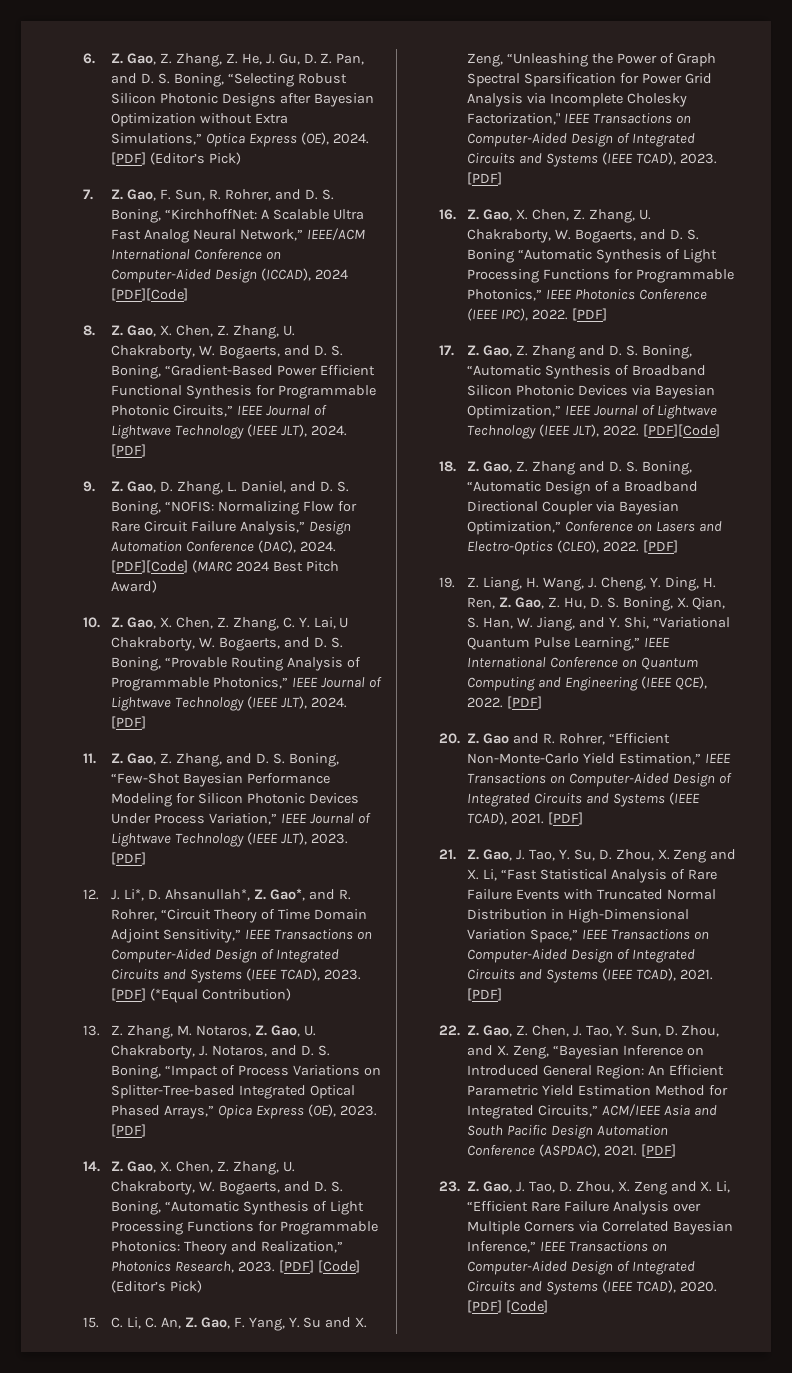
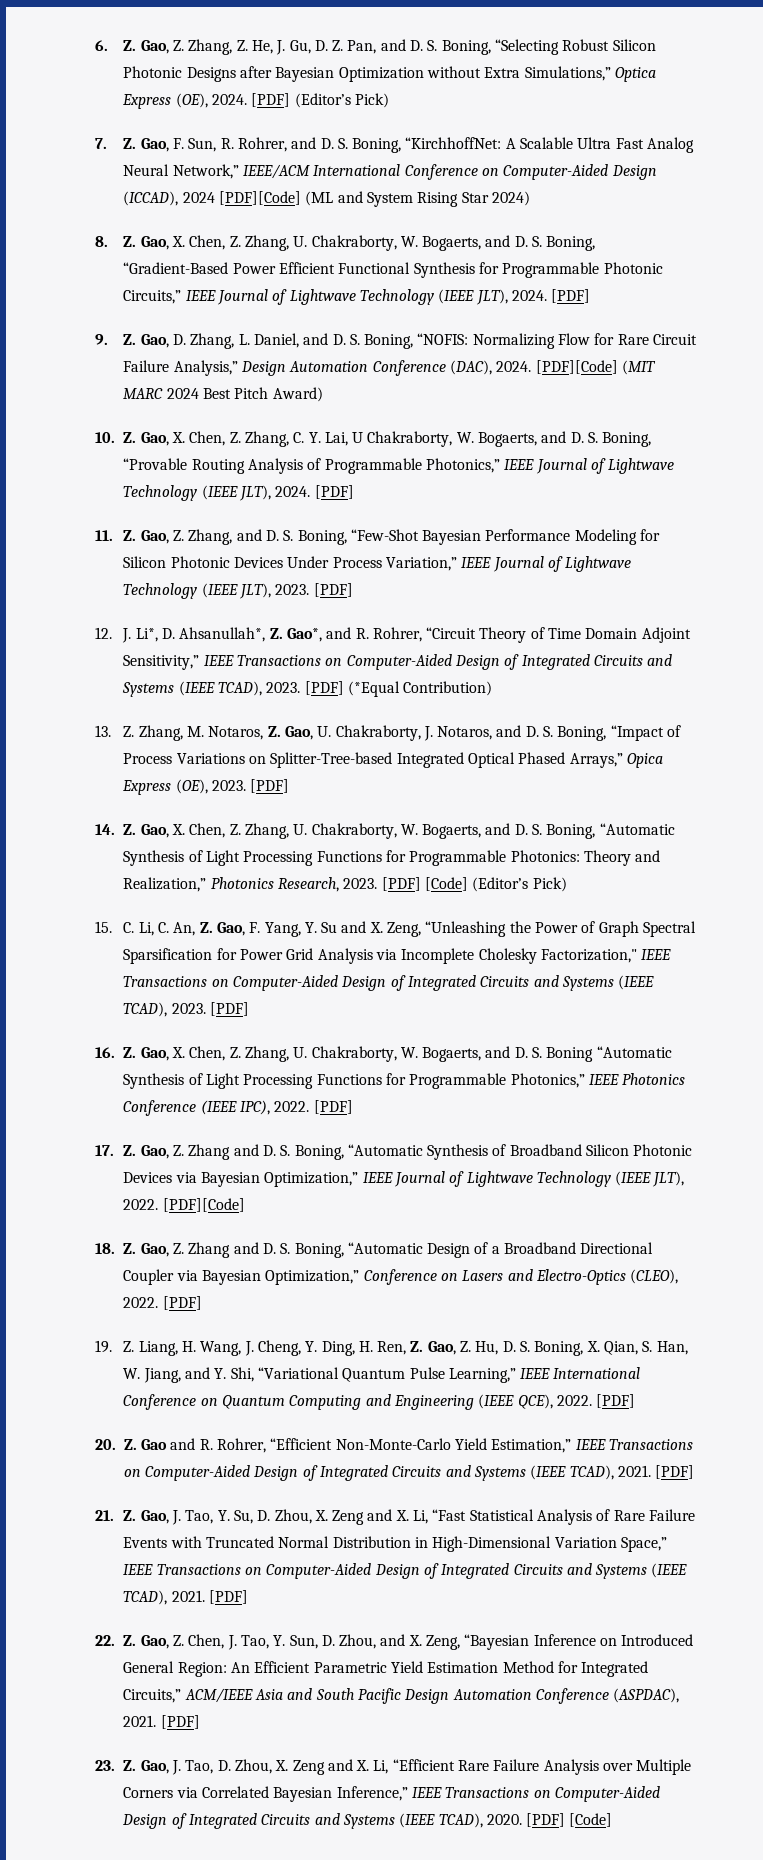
- 7. Z. Gao, F. Sun, R. Rohrer, and D. S. Boning, “KirchhoffNet: A Scalable Ultra Fast Analog Neural Network,” IEEE/ACM International Conference on Computer-Aided Design (ICCAD), 2024 [PDF][Code]
+ 7. Z. Gao, F. Sun, R. Rohrer, and D. S. Boning, “KirchhoffNet: A Scalable Ultra Fast Analog Neural Network,” IEEE/ACM International Conference on Computer-Aided Design (ICCAD), 2024 [PDF][Code] (ML and System Rising Star 2024)
- [PDF][Code] (MARC 2024 Best Pitch Award)
+ [PDF][Code] (MIT MARC 2024 Best Pitch Award)

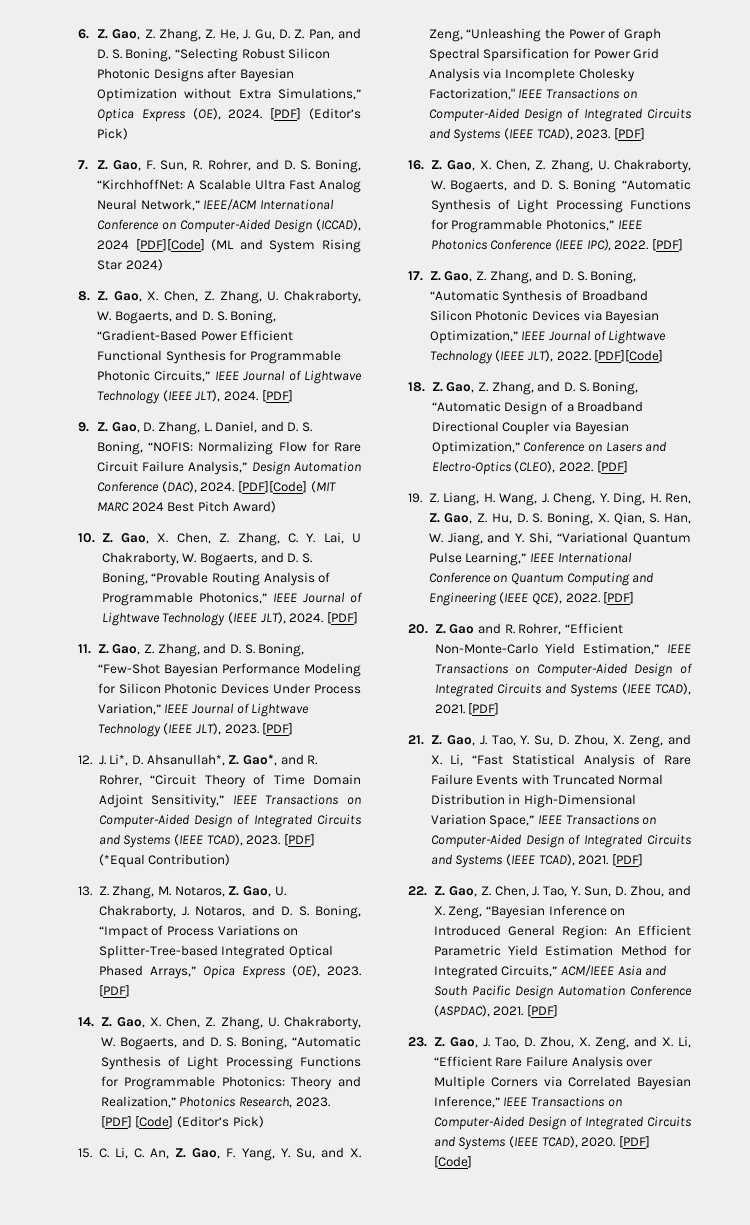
- 15. C. Li, C. An, Z. Gao, F. Yang, Y. Su and X. Zeng, “Unleashing the Power of Graph Spectral Sparsification for Power Grid Analysis via Incomplete Cholesky Factorization," IEEE Transactions on Computer-Aided Design of Integrated Circuits and Systems (IEEE TCAD), 2023.
+ 15. C. Li, C. An, Z. Gao, F. Yang, Y. Su, and X. Zeng, “Unleashing the Power of Graph Spectral Sparsification for Power Grid Analysis via Incomplete Cholesky Factorization," IEEE Transactions on Computer-Aided Design of Integrated Circuits and Systems (IEEE TCAD), 2023.
- 17. Z. Gao, Z. Zhang and D. S. Boning, “Automatic Synthesis of Broadband Silicon Photonic Devices via Bayesian Optimization,” IEEE Journal of Lightwave Technology (IEEE JLT), 2022.
+ 17. Z. Gao, Z. Zhang, and D. S. Boning, “Automatic Synthesis of Broadband Silicon Photonic Devices via Bayesian Optimization,” IEEE Journal of Lightwave Technology (IEEE JLT), 2022.
- 18. Z. Gao, Z. Zhang and D. S. Boning, “Automatic Design of a Broadband Directional Coupler via Bayesian Optimization,” Conference on Lasers and Electro-Optics (CLEO), 2022.
+ 18. Z. Gao, Z. Zhang, and D. S. Boning, “Automatic Design of a Broadband Directional Coupler via Bayesian Optimization,” Conference on Lasers and Electro-Optics (CLEO), 2022.
- 21. Z. Gao, J. Tao, Y. Su, D. Zhou, X. Zeng and X. Li, “Fast Statistical Analysis of Rare Failure Events with Truncated Normal Distribution in High-Dimensional Variation Space,” IEEE Transactions on Computer-Aided Design of Integrated Circuits and Systems (IEEE TCAD), 2021.
+ 21. Z. Gao, J. Tao, Y. Su, D. Zhou, X. Zeng, and X. Li, “Fast Statistical Analysis of Rare Failure Events with Truncated Normal Distribution in High-Dimensional Variation Space,” IEEE Transactions on Computer-Aided Design of Integrated Circuits and Systems (IEEE TCAD), 2021.
- 23. Z. Gao, J. Tao, D. Zhou, X. Zeng and X. Li, “Efficient Rare Failure Analysis over Multiple Corners via Correlated Bayesian Inference,” IEEE Transactions on Computer-Aided Design of Integrated Circuits and Systems (IEEE TCAD), 2020.
+ 23. Z. Gao, J. Tao, D. Zhou, X. Zeng, and X. Li, “Efficient Rare Failure Analysis over Multiple Corners via Correlated Bayesian Inference,” IEEE Transactions on Computer-Aided Design of Integrated Circuits and Systems (IEEE TCAD), 2020.

